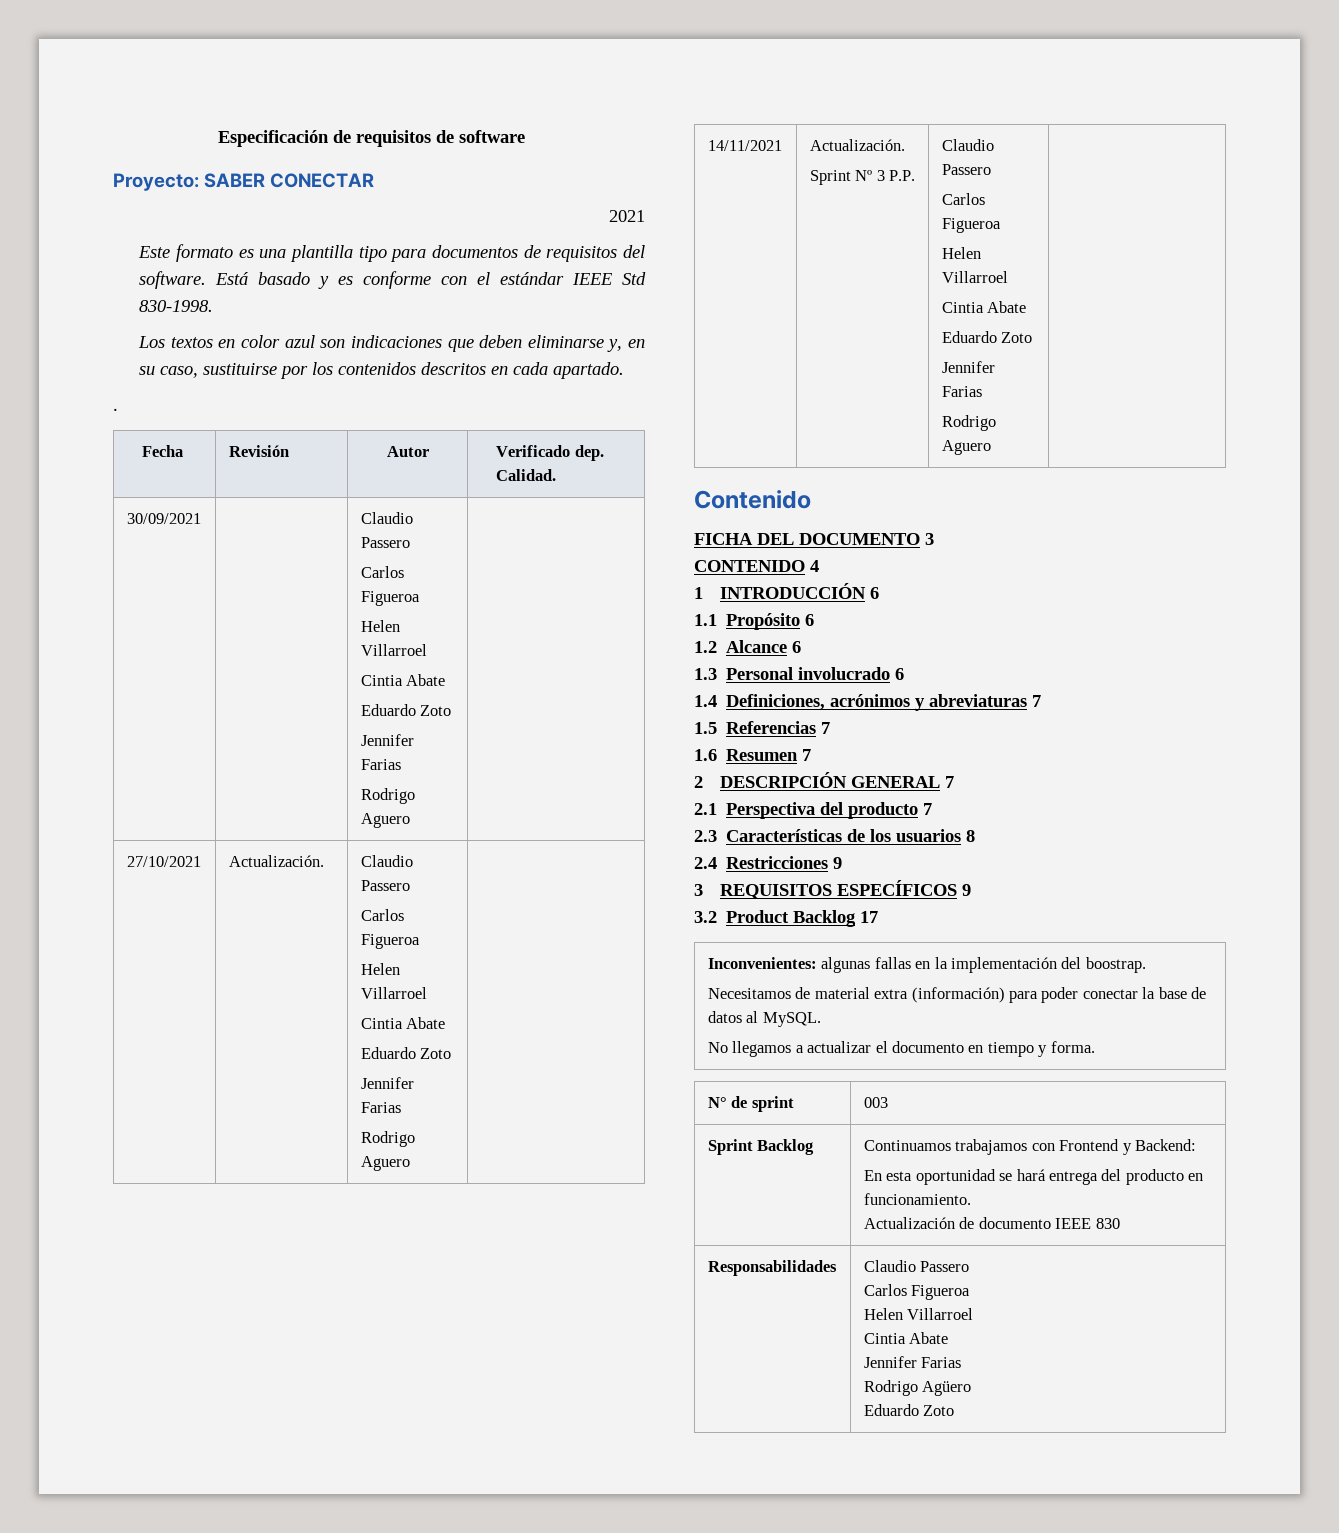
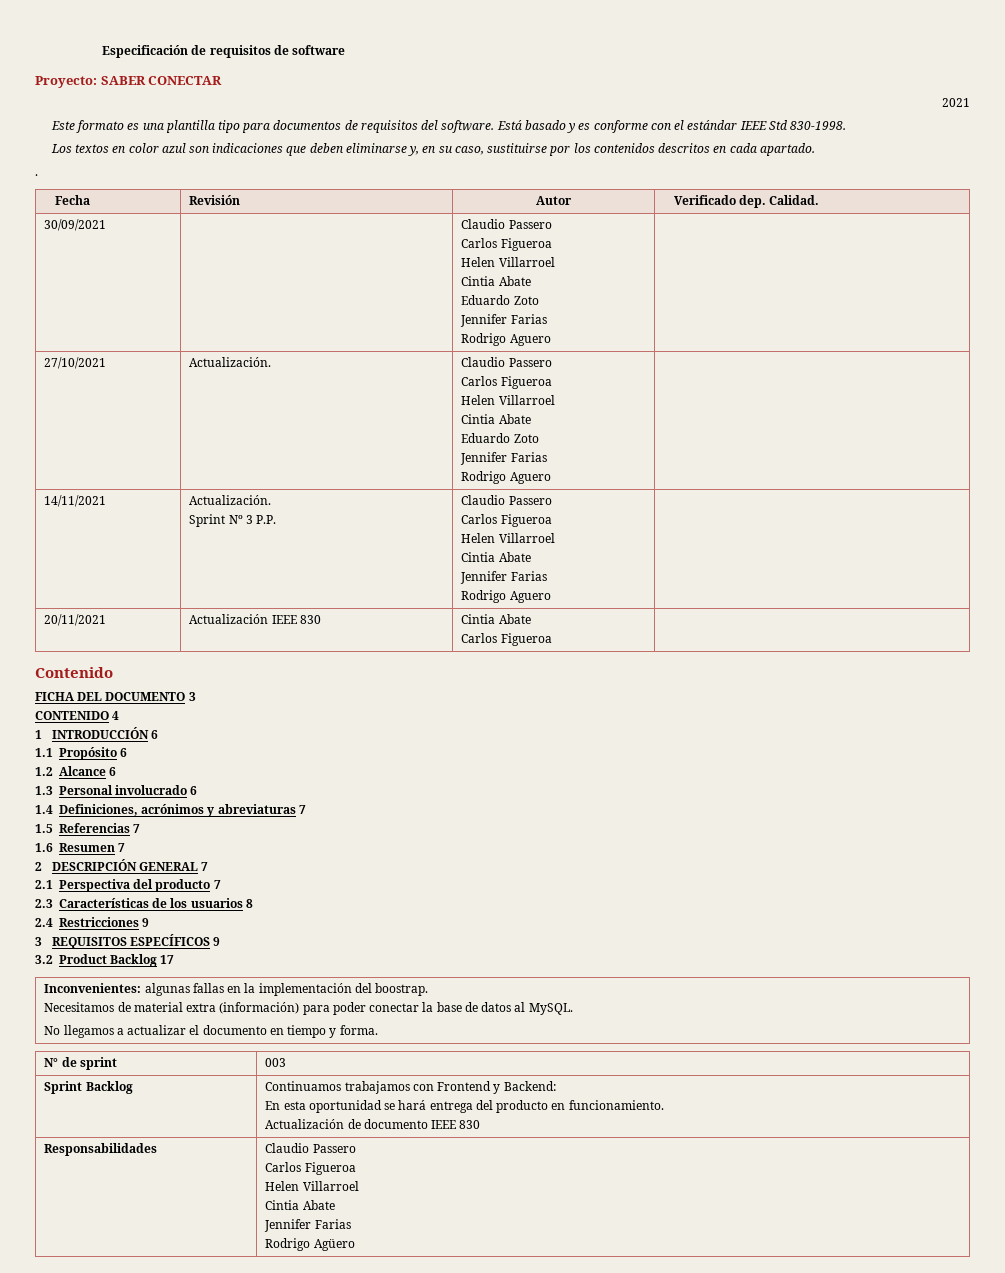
  14/11/2021 | Actualización.
  Sprint Nº 3 P.P. | Claudio Passero
  Carlos Figueroa
  Helen Villarroel
  Cintia Abate
- Eduardo Zoto
  Jennifer Farias
  Rodrigo Aguero |
+ 20/11/2021 | Actualización IEEE 830 | Cintia Abate
+ Carlos Figueroa |
  Responsabilidades | Claudio Passero
  Carlos Figueroa
  Helen Villarroel
  Cintia Abate
  Jennifer Farias
  Rodrigo Agüero
- Eduardo Zoto

